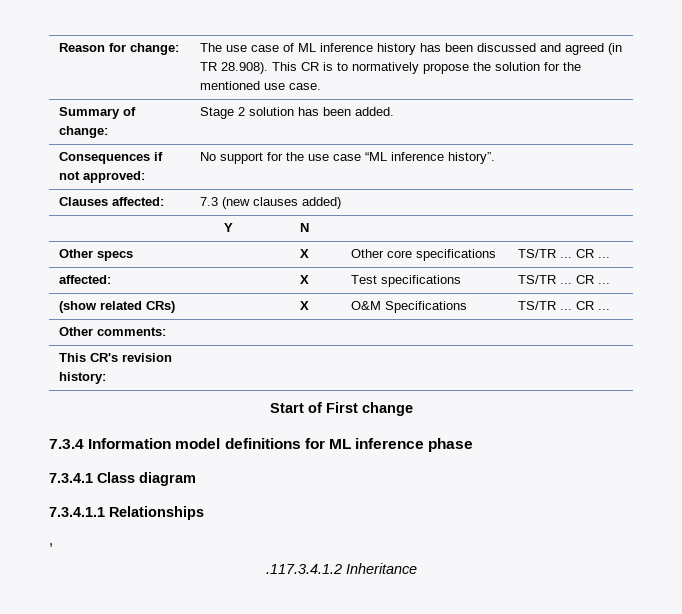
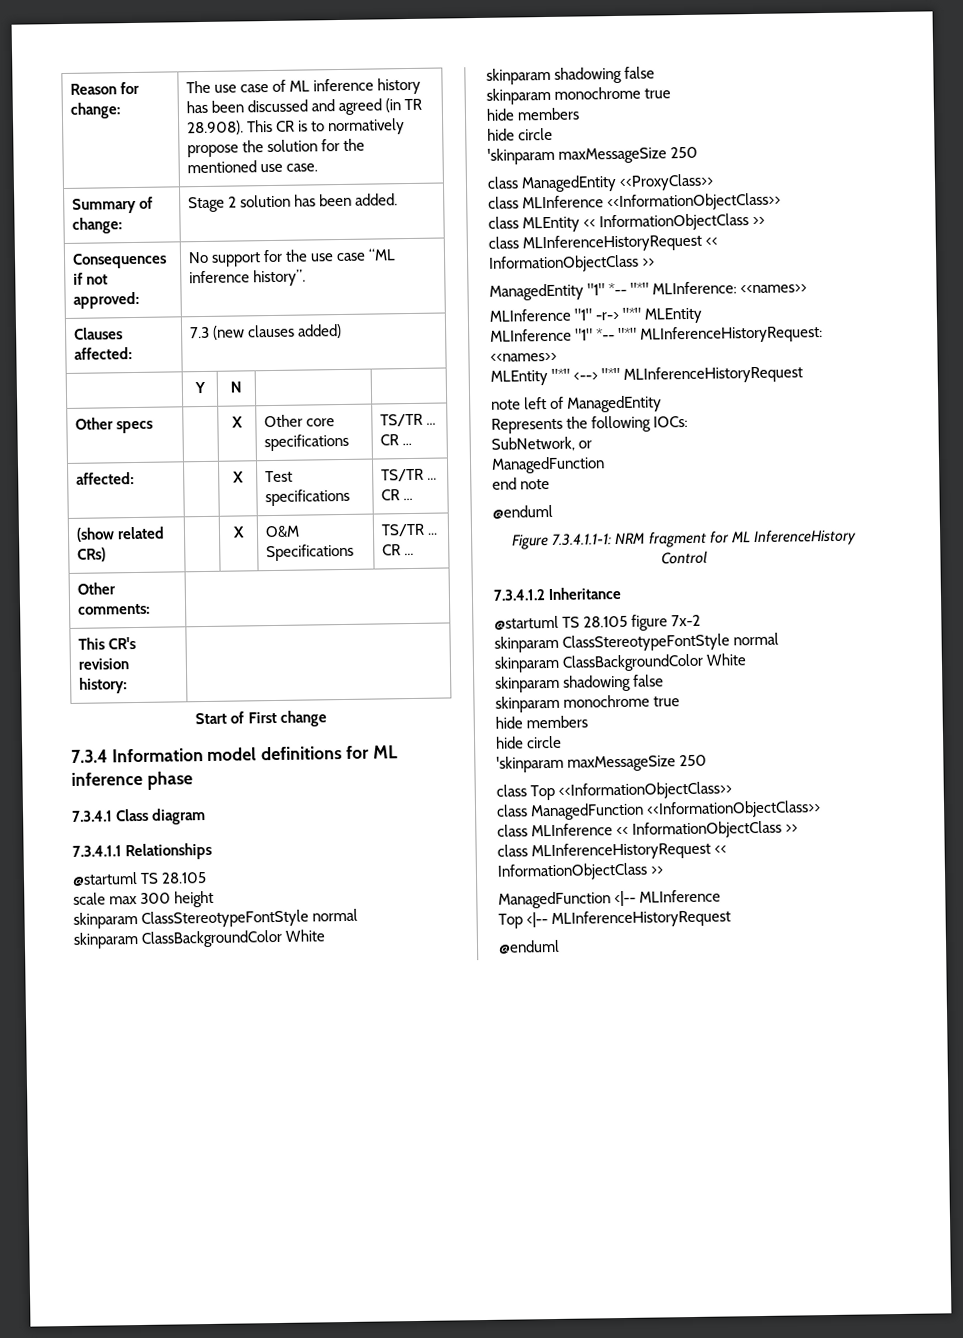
  7.3.4.1.1 Relationships
- ,
- .117.3.4.1.2 Inheritance
+ @startuml TS 28.105
+ scale max 300 height
+ skinparam ClassStereotypeFontStyle normal
+ skinparam ClassBackgroundColor White
+ skinparam shadowing false
+ skinparam monochrome true
+ hide members
+ hide circle
+ 'skinparam maxMessageSize 250
+ class ManagedEntity <<ProxyClass>>
+ class MLInference <<InformationObjectClass>>
+ class MLEntity << InformationObjectClass >>
+ class MLInferenceHistoryRequest << InformationObjectClass >>
+ ManagedEntity "1" *-- "*" MLInference: <<names>>
+ MLInference "1" -r-> "*" MLEntity
+ MLInference "1" *-- "*" MLInferenceHistoryRequest: <<names>>
+ MLEntity "*" <--> "*" MLInferenceHistoryRequest
+ note left of ManagedEntity
+ Represents the following IOCs:
+ SubNetwork, or
+ ManagedFunction
+ end note
+ @enduml
+ Figure 7.3.4.1.1-1: NRM fragment for ML InferenceHistory Control
+ 7.3.4.1.2 Inheritance
+ @startuml TS 28.105 figure 7x-2
+ skinparam ClassStereotypeFontStyle normal
+ skinparam ClassBackgroundColor White
+ skinparam shadowing false
+ skinparam monochrome true
+ hide members
+ hide circle
+ 'skinparam maxMessageSize 250
+ class Top <<InformationObjectClass>>
+ class ManagedFunction <<InformationObjectClass>>
+ class MLInference << InformationObjectClass >>
+ class MLInferenceHistoryRequest << InformationObjectClass >>
+ ManagedFunction <|-- MLInference
+ Top <|-- MLInferenceHistoryRequest
+ @enduml

